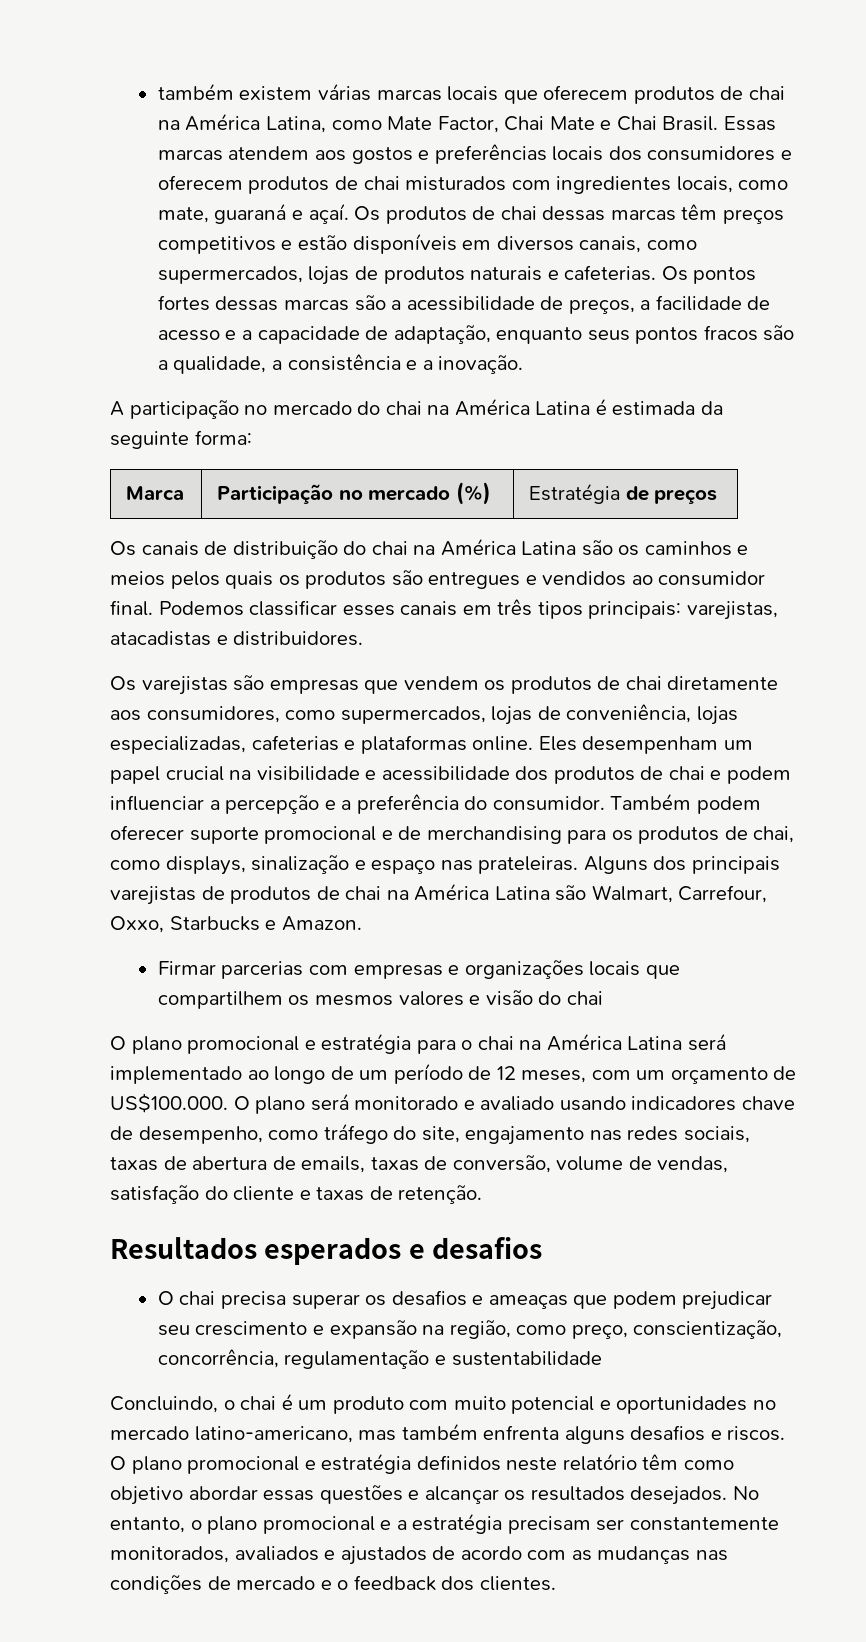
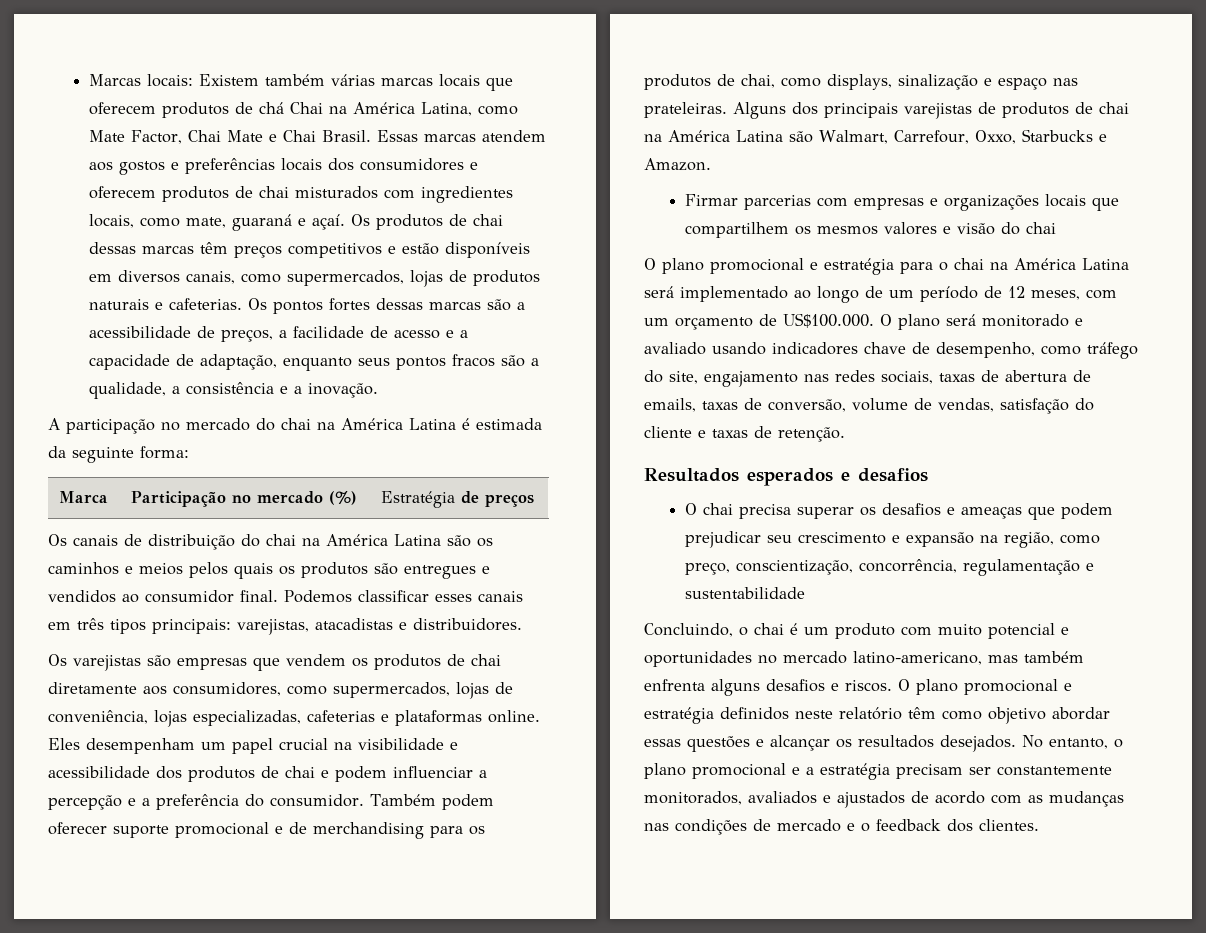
- também existem várias marcas locais que oferecem produtos de chai na América Latina, como Mate Factor, Chai Mate e Chai Brasil.
+ Marcas locais: Existem também várias marcas locais que oferecem produtos de chá Chai na América Latina, como Mate Factor, Chai Mate e Chai Brasil.

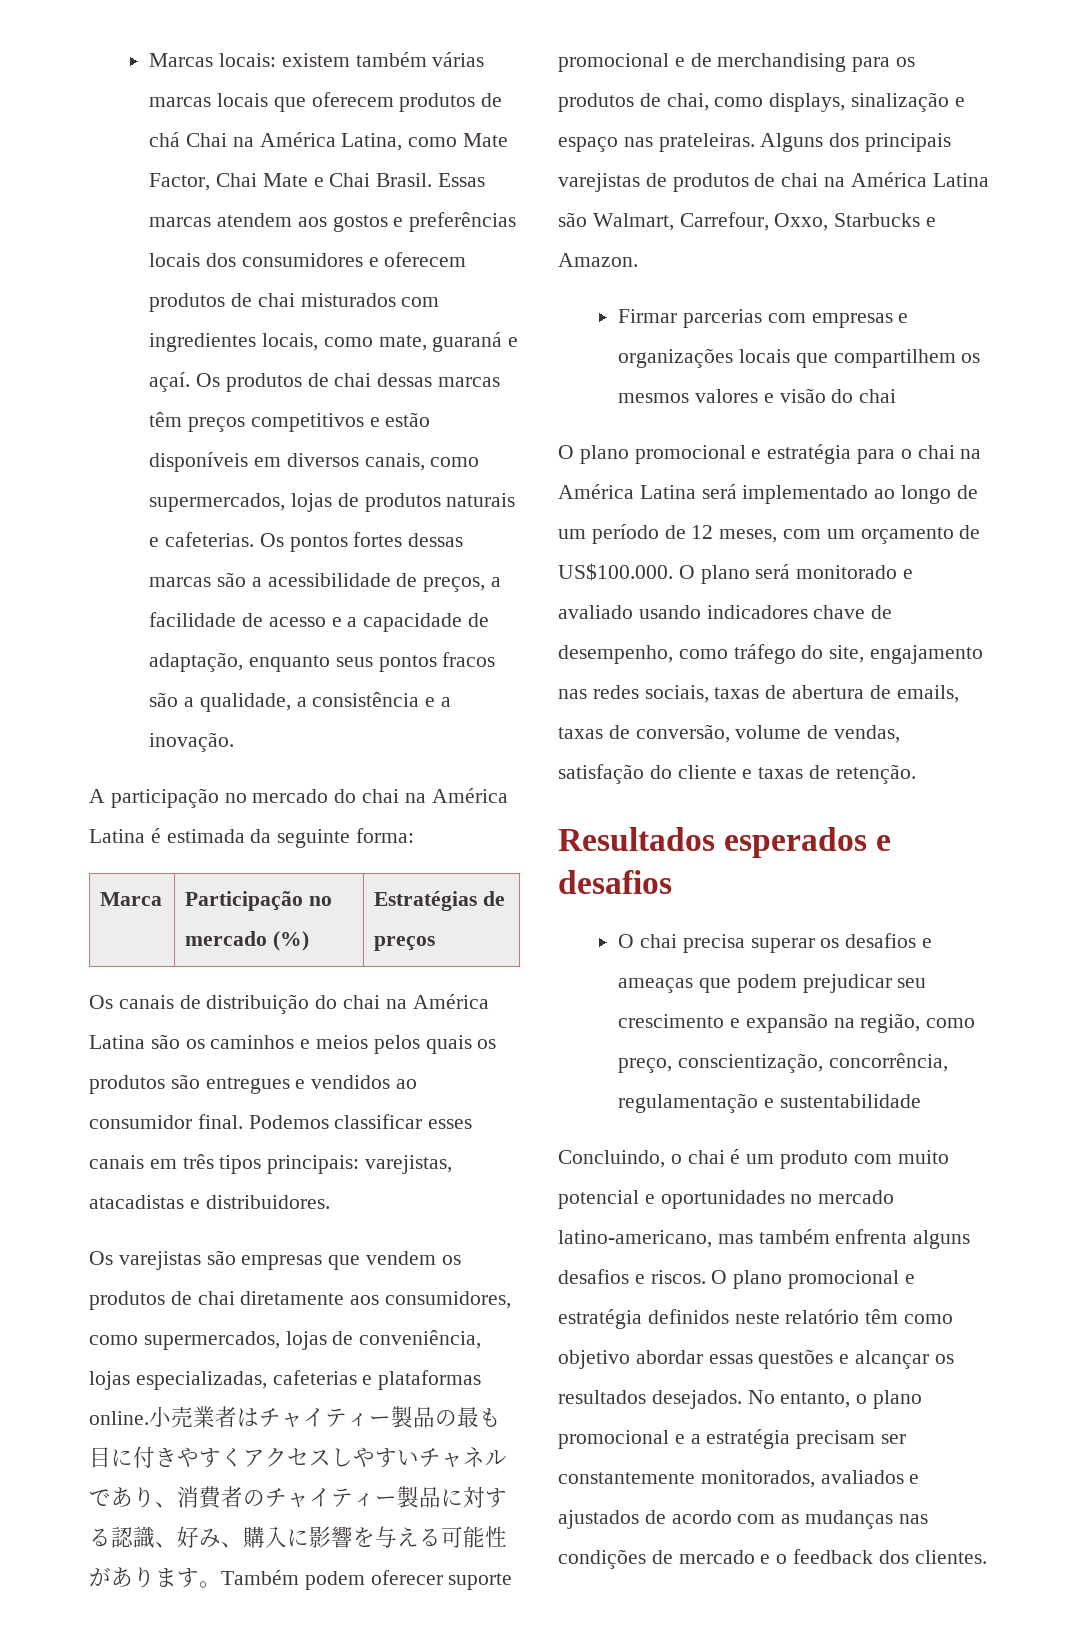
- Marcas locais: Existem também várias marcas locais que oferecem produtos de chá Chai na América Latina, como Mate Factor, Chai Mate e Chai Brasil.
+ Marcas locais: existem também várias marcas locais que oferecem produtos de chá Chai na América Latina, como Mate Factor, Chai Mate e Chai Brasil.
- Marca | Participação no mercado (%) | Estratégia de preços
+ Marca | Participação no mercado (%) | Estratégias de preços
- Eles desempenham um papel crucial na visibilidade e acessibilidade dos produtos de chai e podem influenciar a percepção e a preferência do consumidor.
+ 小売業者はチャイティー製品の最も目に付きやすくアクセスしやすいチャネルであり、消費者のチャイティー製品に対する認識、好み、購入に影響を与える可能性があります。

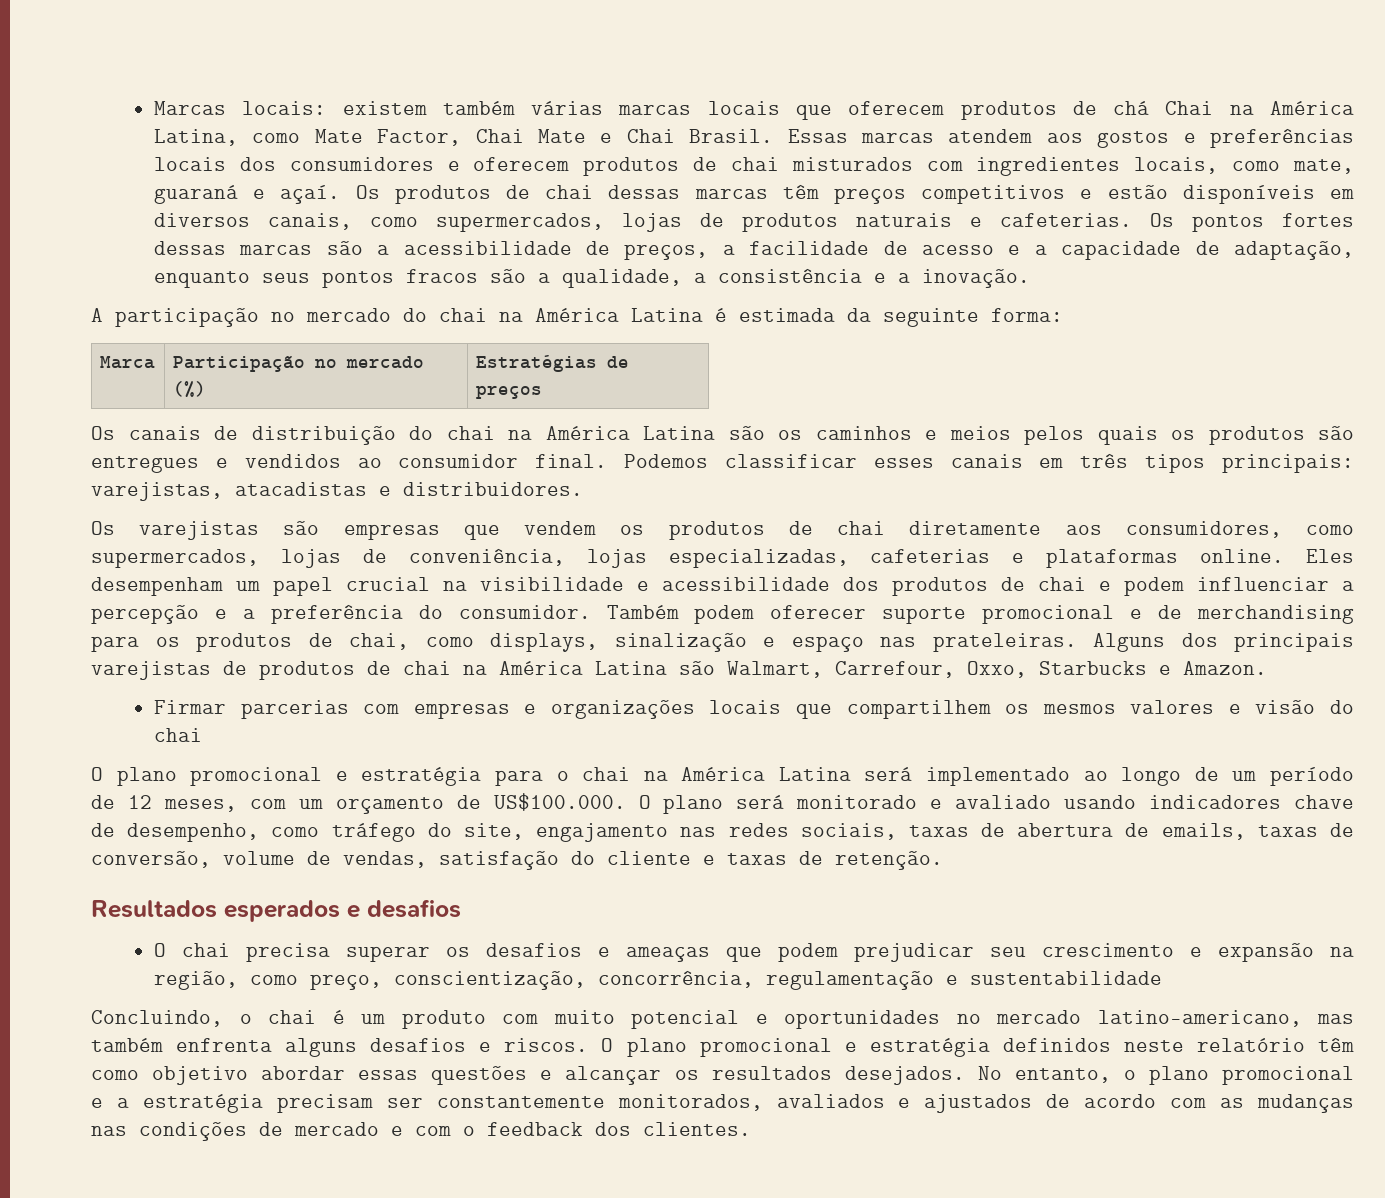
- 小売業者はチャイティー製品の最も目に付きやすくアクセスしやすいチャネルであり、消費者のチャイティー製品に対する認識、好み、購入に影響を与える可能性があります。
+ Eles desempenham um papel crucial na visibilidade e acessibilidade dos produtos de chai e podem influenciar a percepção e a preferência do consumidor.
- No entanto, o plano promocional e a estratégia precisam ser constantemente monitorados, avaliados e ajustados de acordo com as mudanças nas condições de mercado e o feedback dos clientes.
+ No entanto, o plano promocional e a estratégia precisam ser constantemente monitorados, avaliados e ajustados de acordo com as mudanças nas condições de mercado e com o feedback dos clientes.

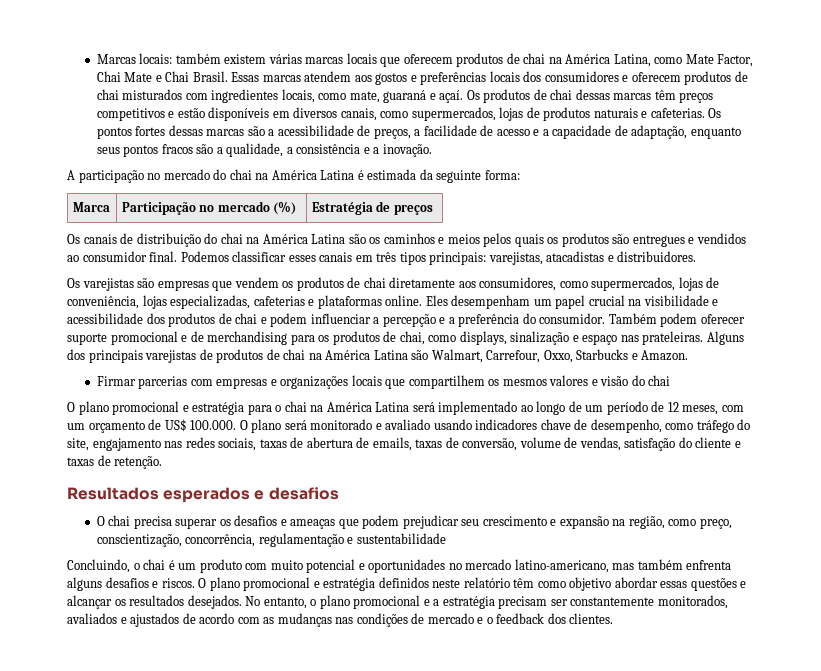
- Marcas locais: existem também várias marcas locais que oferecem produtos de chá Chai na América Latina, como Mate Factor, Chai Mate e Chai Brasil.
+ Marcas locais: também existem várias marcas locais que oferecem produtos de chai na América Latina, como Mate Factor, Chai Mate e Chai Brasil.
- Marca | Participação no mercado (%) | Estratégias de preços
+ Marca | Participação no mercado (%) | Estratégia de preços
- O plano promocional e estratégia para o chai na América Latina será implementado ao longo de um período de 12 meses, com um orçamento de US$100.000. O plano será monitorado e avaliado usando indicadores chave de desempenho, como tráfego do site, engajamento nas redes sociais, taxas de abertura de emails, taxas de conversão, volume de vendas, satisfação do cliente e taxas de retenção.
+ O plano promocional e estratégia para o chai na América Latina será implementado ao longo de um período de 12 meses, com um orçamento de US$ 100.000. O plano será monitorado e avaliado usando indicadores chave de desempenho, como tráfego do site, engajamento nas redes sociais, taxas de abertura de emails, taxas de conversão, volume de vendas, satisfação do cliente e taxas de retenção.
- No entanto, o plano promocional e a estratégia precisam ser constantemente monitorados, avaliados e ajustados de acordo com as mudanças nas condições de mercado e com o feedback dos clientes.
+ No entanto, o plano promocional e a estratégia precisam ser constantemente monitorados, avaliados e ajustados de acordo com as mudanças nas condições de mercado e o feedback dos clientes.

